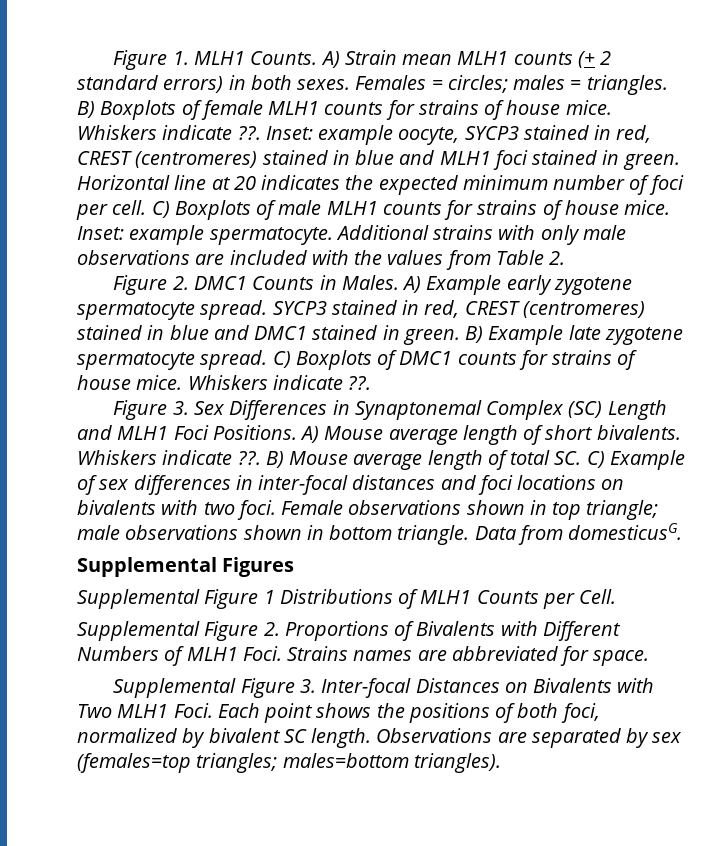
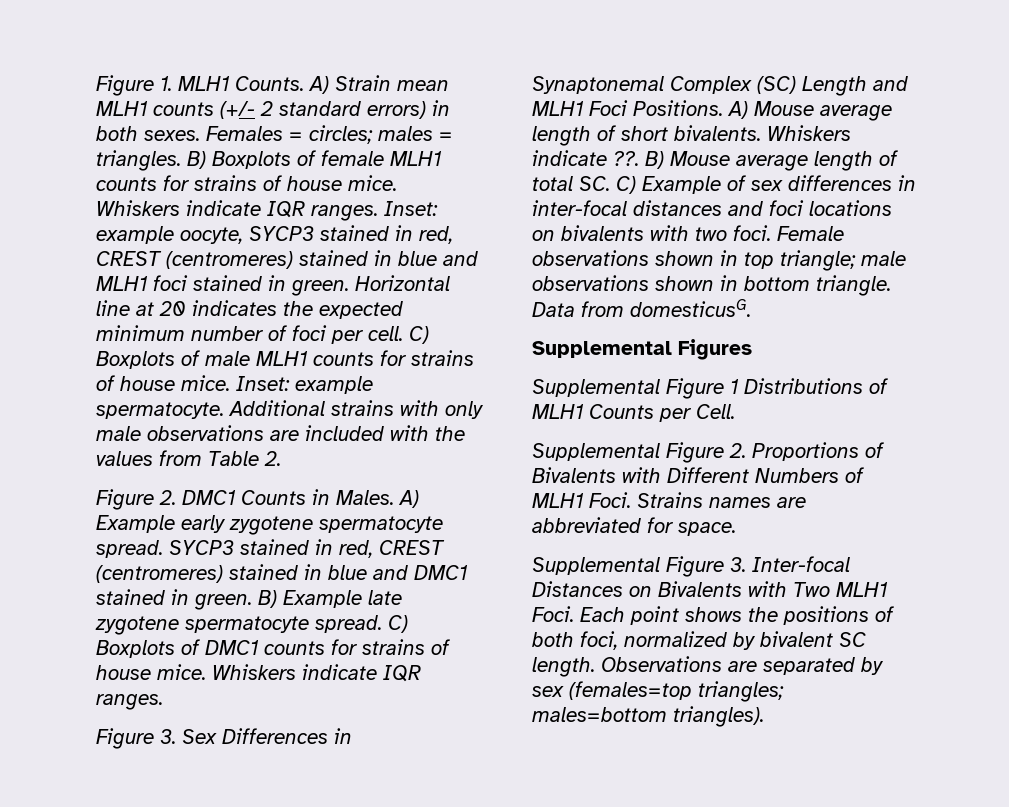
- A) Strain mean MLH1 counts (+ 2 standard errors) in both sexes.
+ A) Strain mean MLH1 counts (+/- 2 standard errors) in both sexes.
- B) Boxplots of female MLH1 counts for strains of house mice. Whiskers indicate ??.
+ B) Boxplots of female MLH1 counts for strains of house mice. Whiskers indicate IQR ranges.
- C) Boxplots of DMC1 counts for strains of house mice. Whiskers indicate ??.
+ C) Boxplots of DMC1 counts for strains of house mice. Whiskers indicate IQR ranges.

